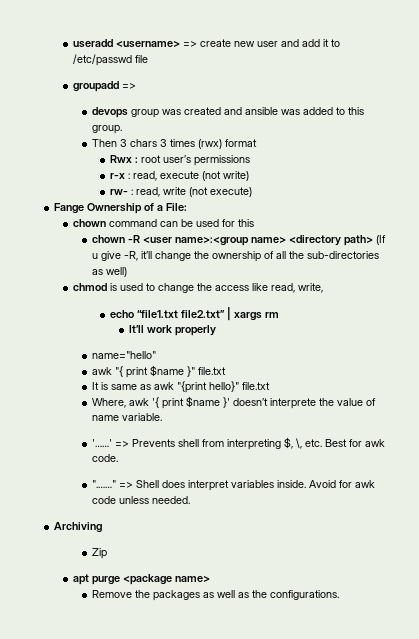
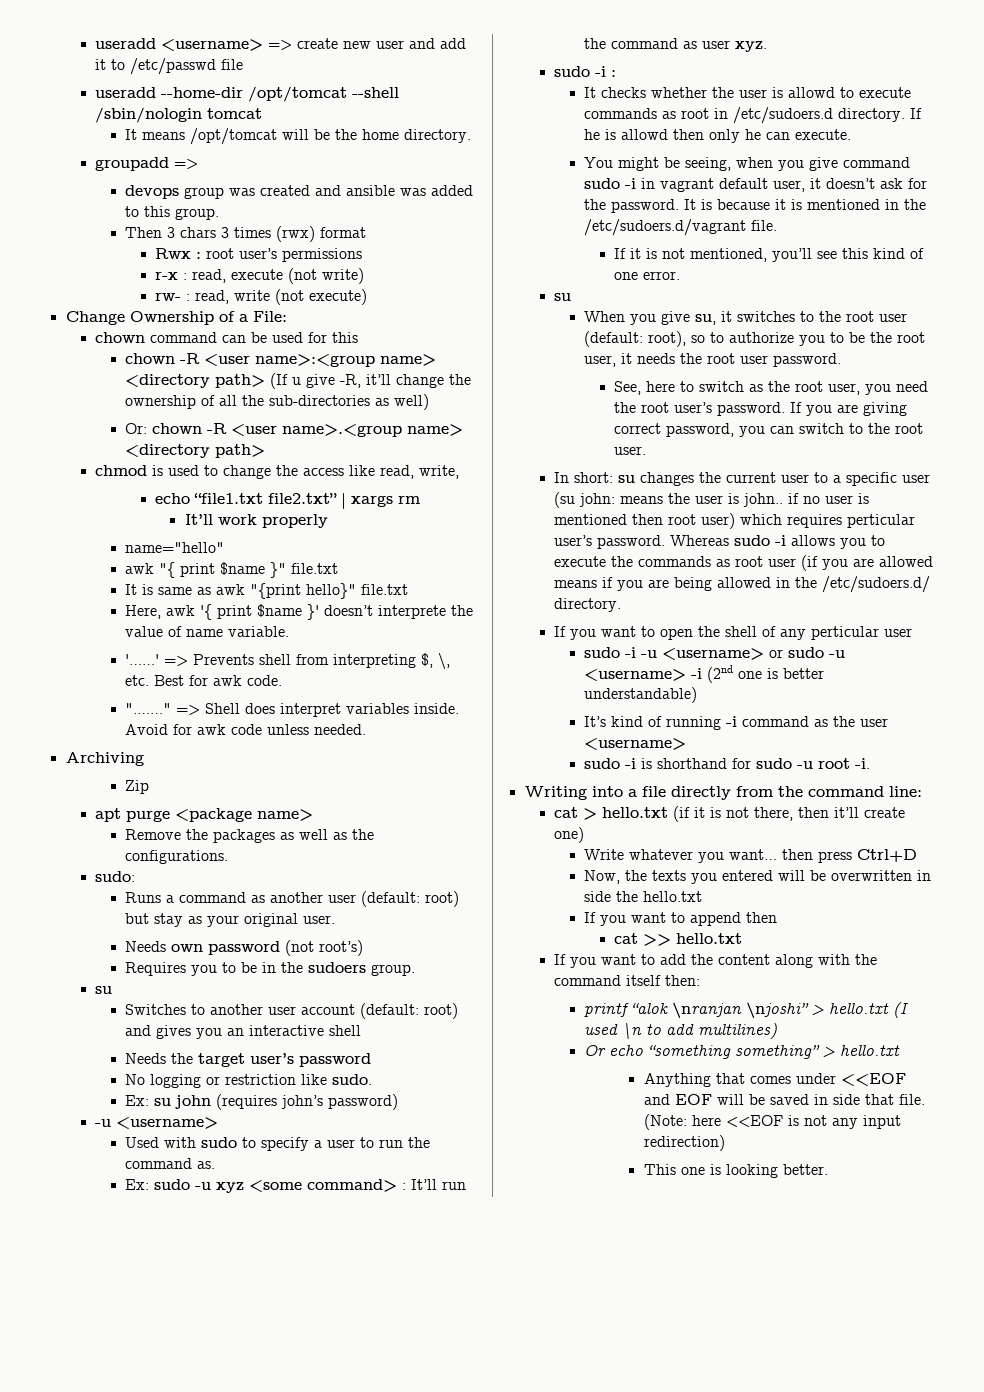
+ useradd --home-dir /opt/tomcat --shell /sbin/nologin tomcat
+ It means /opt/tomcat will be the home directory.
- Fange Ownership of a File:
+ Change Ownership of a File:
+ Or: chown -R <user name>.<group name> <directory path>
- Where, awk '{ print $name }' doesn’t interprete the value of name variable.
+ Here, awk '{ print $name }' doesn’t interprete the value of name variable.
+ sudo:
+ Runs a command as another user (default: root) but stay as your original user.
+ Needs own password (not root’s)
+ Requires you to be in the sudoers group.
+ su
+ Switches to another user account (default: root) and gives you an interactive shell
+ Needs the target user’s password
+ No logging or restriction like sudo.
+ Ex: su john (requires john’s password)
+ -u <username>
+ Used with sudo to specify a user to run the command as.
+ Ex: sudo -u xyz <some command> : It’ll run the command as user xyz.
+ sudo -i :
+ It checks whether the user is allowd to execute commands as root in /etc/sudoers.d directory. If he is allowd then only he can execute.
+ You might be seeing, when you give command sudo -i in vagrant default user, it doesn’t ask for the password. It is because it is mentioned in the /etc/sudoers.d/vagrant file.
+ If it is not mentioned, you’ll see this kind of one error.
+ su
+ When you give su, it switches to the root user (default: root), so to authorize you to be the root user, it needs the root user password.
+ See, here to switch as the root user, you need the root user’s password. If you are giving correct password, you can switch to the root user.
+ In short: su changes the current user to a specific user (su john: means the user is john.. if no user is mentioned then root user) which requires perticular user’s password. Whereas sudo -i allows you to execute the commands as root user (if you are allowed means if you are being allowed in the /etc/sudoers.d/ directory.
+ If you want to open the shell of any perticular user
+ sudo -i -u <username> or sudo -u <username> -i (2nd one is better understandable)
+ It’s kind of running -i command as the user <username>
+ sudo -i is shorthand for sudo -u root -i.
+ Writing into a file directly from the command line:
+ cat > hello.txt (if it is not there, then it’ll create one)
+ Write whatever you want… then press Ctrl+D
+ Now, the texts you entered will be overwritten in side the hello.txt
+ If you want to append then
+ cat >> hello.txt
+ If you want to add the content along with the command itself then:
+ printf “alok \nranjan \njoshi” > hello.txt (I used \n to add multilines)
+ Or echo “something something” > hello.txt
+ Anything that comes under <<EOF and EOF will be saved in side that file. (Note: here <<EOF is not any input redirection)
+ This one is looking better.

